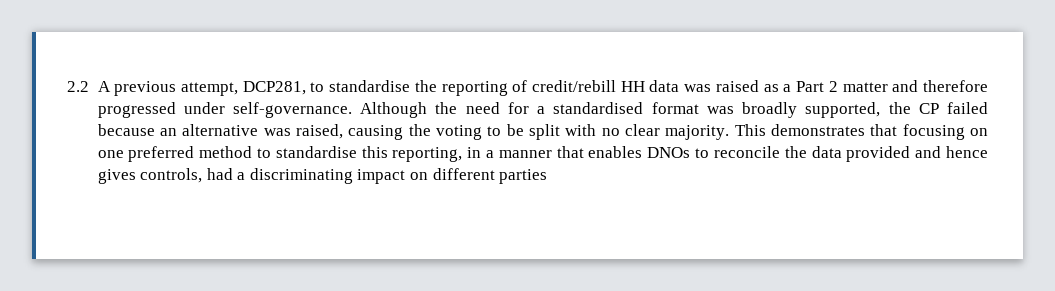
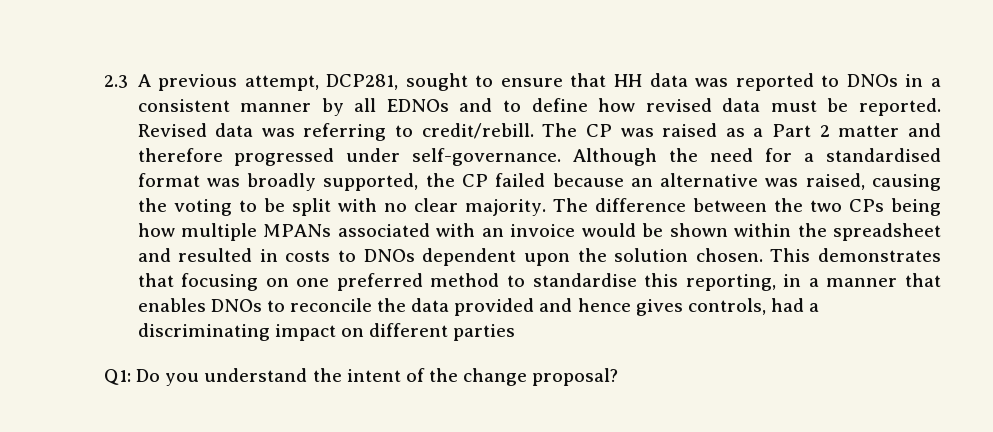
- 2.2 A previous attempt, DCP281, to standardise the reporting of credit/rebill HH data was raised as a Part 2 matter and therefore progressed under self-governance.
+ 2.3 A previous attempt, DCP281, sought to ensure that HH data was reported to DNOs in a consistent manner by all EDNOs and to define how revised data must be reported. Revised data was referring to credit/rebill. The CP was raised as a Part 2 matter and therefore progressed under self-governance.
+ The difference between the two CPs being how multiple MPANs associated with an invoice would be shown within the spreadsheet and resulted in costs to DNOs dependent upon the solution chosen.
+ Q1: Do you understand the intent of the change proposal?

